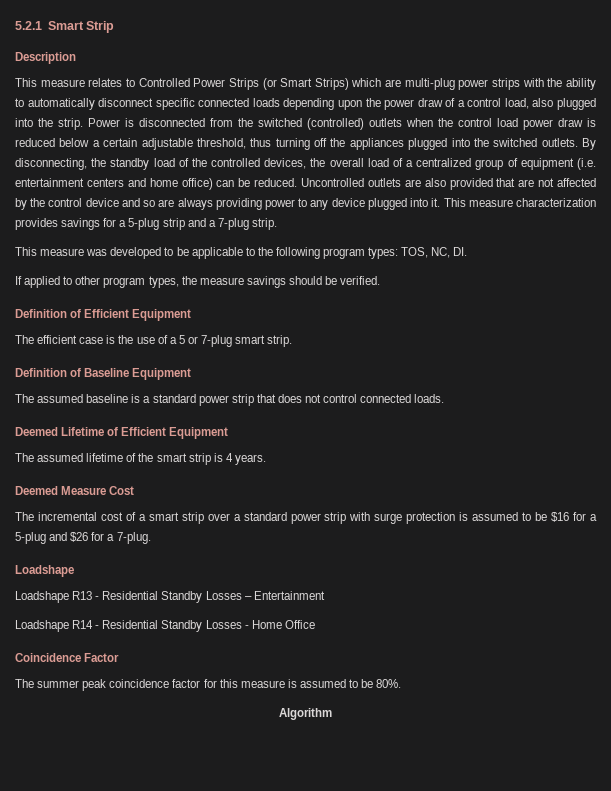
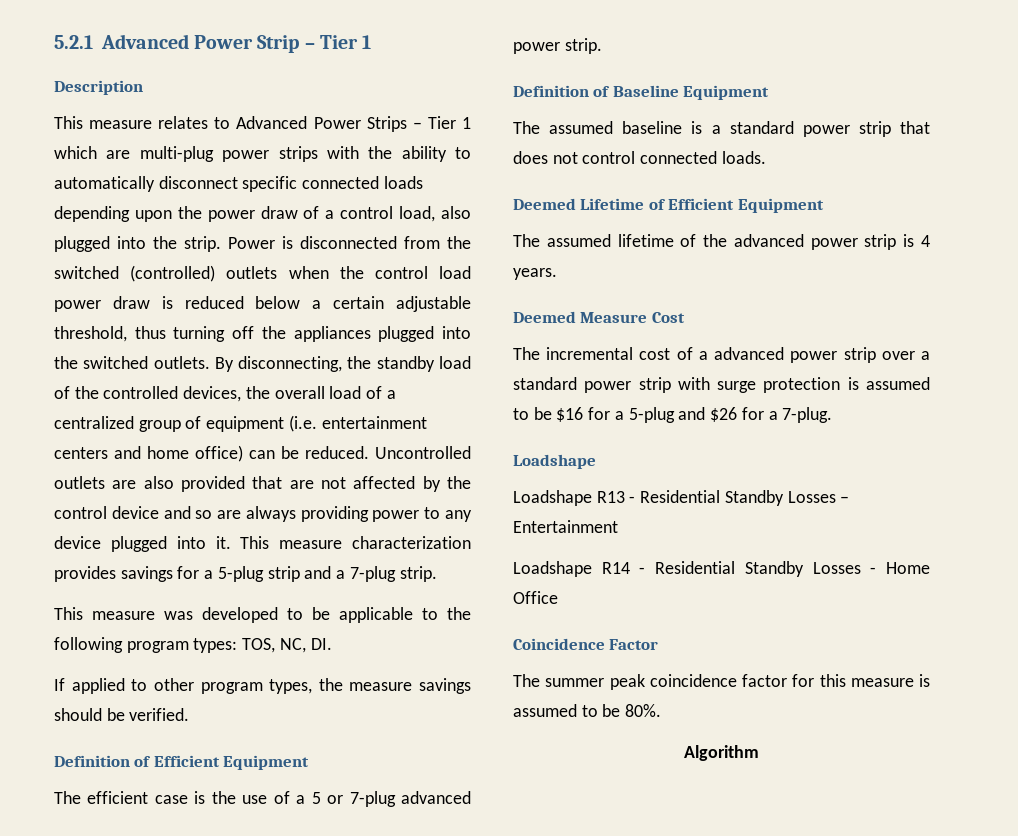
- 5.2.1 Smart Strip
+ 5.2.1 Advanced Power Strip – Tier 1
- This measure relates to Controlled Power Strips (or Smart Strips) which are multi-plug power strips with the ability to automatically disconnect specific connected loads depending upon the power draw of a control load, also plugged into the strip.
+ This measure relates to Advanced Power Strips – Tier 1 which are multi-plug power strips with the ability to automatically disconnect specific connected loads depending upon the power draw of a control load, also plugged into the strip.
- The efficient case is the use of a 5 or 7-plug smart strip.
+ The efficient case is the use of a 5 or 7-plug advanced power strip.
- The assumed lifetime of the smart strip is 4 years.
+ The assumed lifetime of the advanced power strip is 4 years.
- The incremental cost of a smart strip over a standard power strip with surge protection is assumed to be $16 for a 5-plug and $26 for a 7-plug.
+ The incremental cost of a advanced power strip over a standard power strip with surge protection is assumed to be $16 for a 5-plug and $26 for a 7-plug.

